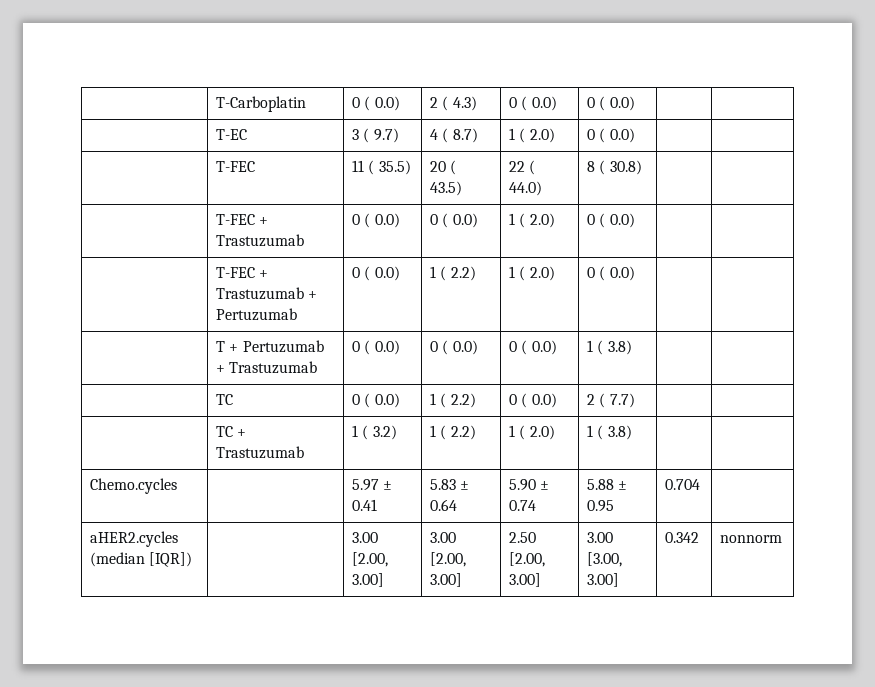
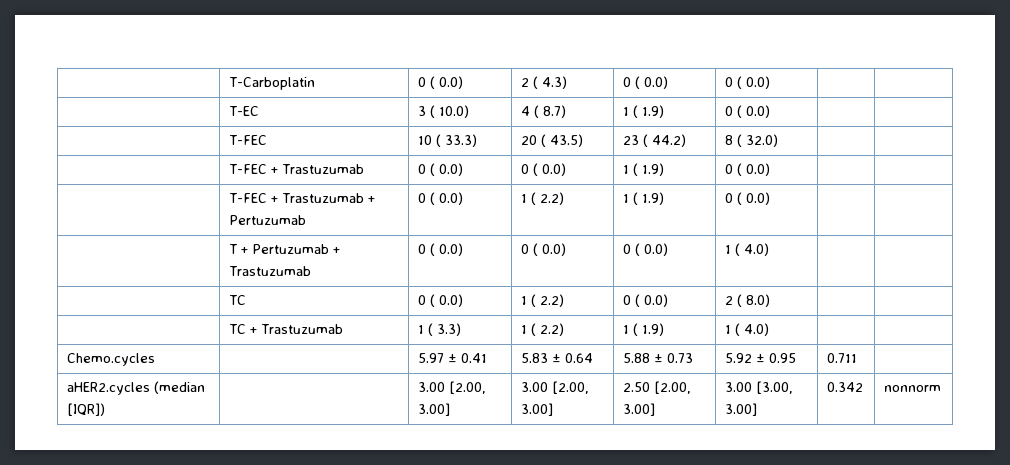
- | T-EC | 3 ( 9.7) | 4 ( 8.7) | 1 ( 2.0) | 0 ( 0.0) | |
+ | T-EC | 3 ( 10.0) | 4 ( 8.7) | 1 ( 1.9) | 0 ( 0.0) | |
- | T-FEC | 11 ( 35.5) | 20 ( 43.5) | 22 ( 44.0) | 8 ( 30.8) | |
+ | T-FEC | 10 ( 33.3) | 20 ( 43.5) | 23 ( 44.2) | 8 ( 32.0) | |
- | T-FEC + Trastuzumab | 0 ( 0.0) | 0 ( 0.0) | 1 ( 2.0) | 0 ( 0.0) | |
+ | T-FEC + Trastuzumab | 0 ( 0.0) | 0 ( 0.0) | 1 ( 1.9) | 0 ( 0.0) | |
- | T-FEC + Trastuzumab + Pertuzumab | 0 ( 0.0) | 1 ( 2.2) | 1 ( 2.0) | 0 ( 0.0) | |
+ | T-FEC + Trastuzumab + Pertuzumab | 0 ( 0.0) | 1 ( 2.2) | 1 ( 1.9) | 0 ( 0.0) | |
- | T + Pertuzumab + Trastuzumab | 0 ( 0.0) | 0 ( 0.0) | 0 ( 0.0) | 1 ( 3.8) | |
+ | T + Pertuzumab + Trastuzumab | 0 ( 0.0) | 0 ( 0.0) | 0 ( 0.0) | 1 ( 4.0) | |
- | TC | 0 ( 0.0) | 1 ( 2.2) | 0 ( 0.0) | 2 ( 7.7) | |
+ | TC | 0 ( 0.0) | 1 ( 2.2) | 0 ( 0.0) | 2 ( 8.0) | |
- | TC + Trastuzumab | 1 ( 3.2) | 1 ( 2.2) | 1 ( 2.0) | 1 ( 3.8) | |
+ | TC + Trastuzumab | 1 ( 3.3) | 1 ( 2.2) | 1 ( 1.9) | 1 ( 4.0) | |
- Chemo.cycles | | 5.97 ± 0.41 | 5.83 ± 0.64 | 5.90 ± 0.74 | 5.88 ± 0.95 | 0.704 |
+ Chemo.cycles | | 5.97 ± 0.41 | 5.83 ± 0.64 | 5.88 ± 0.73 | 5.92 ± 0.95 | 0.711 |

